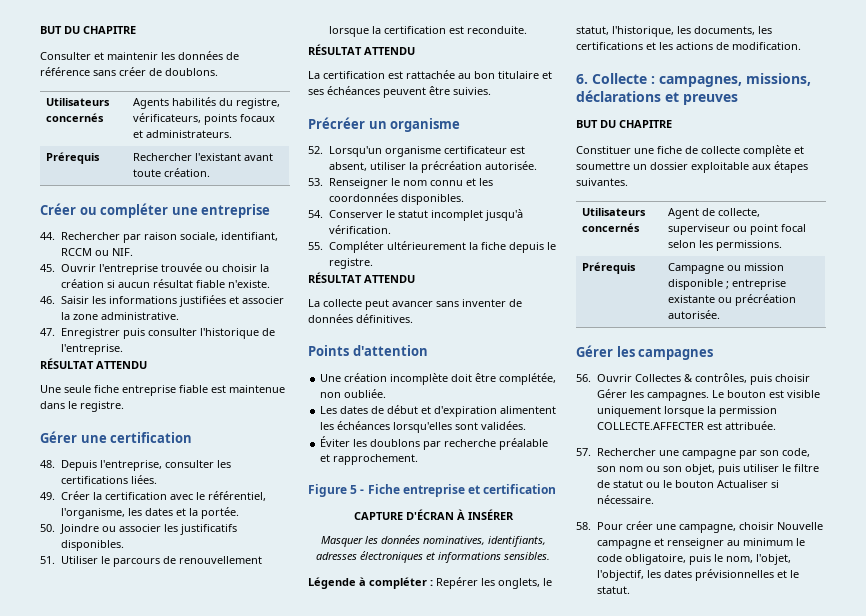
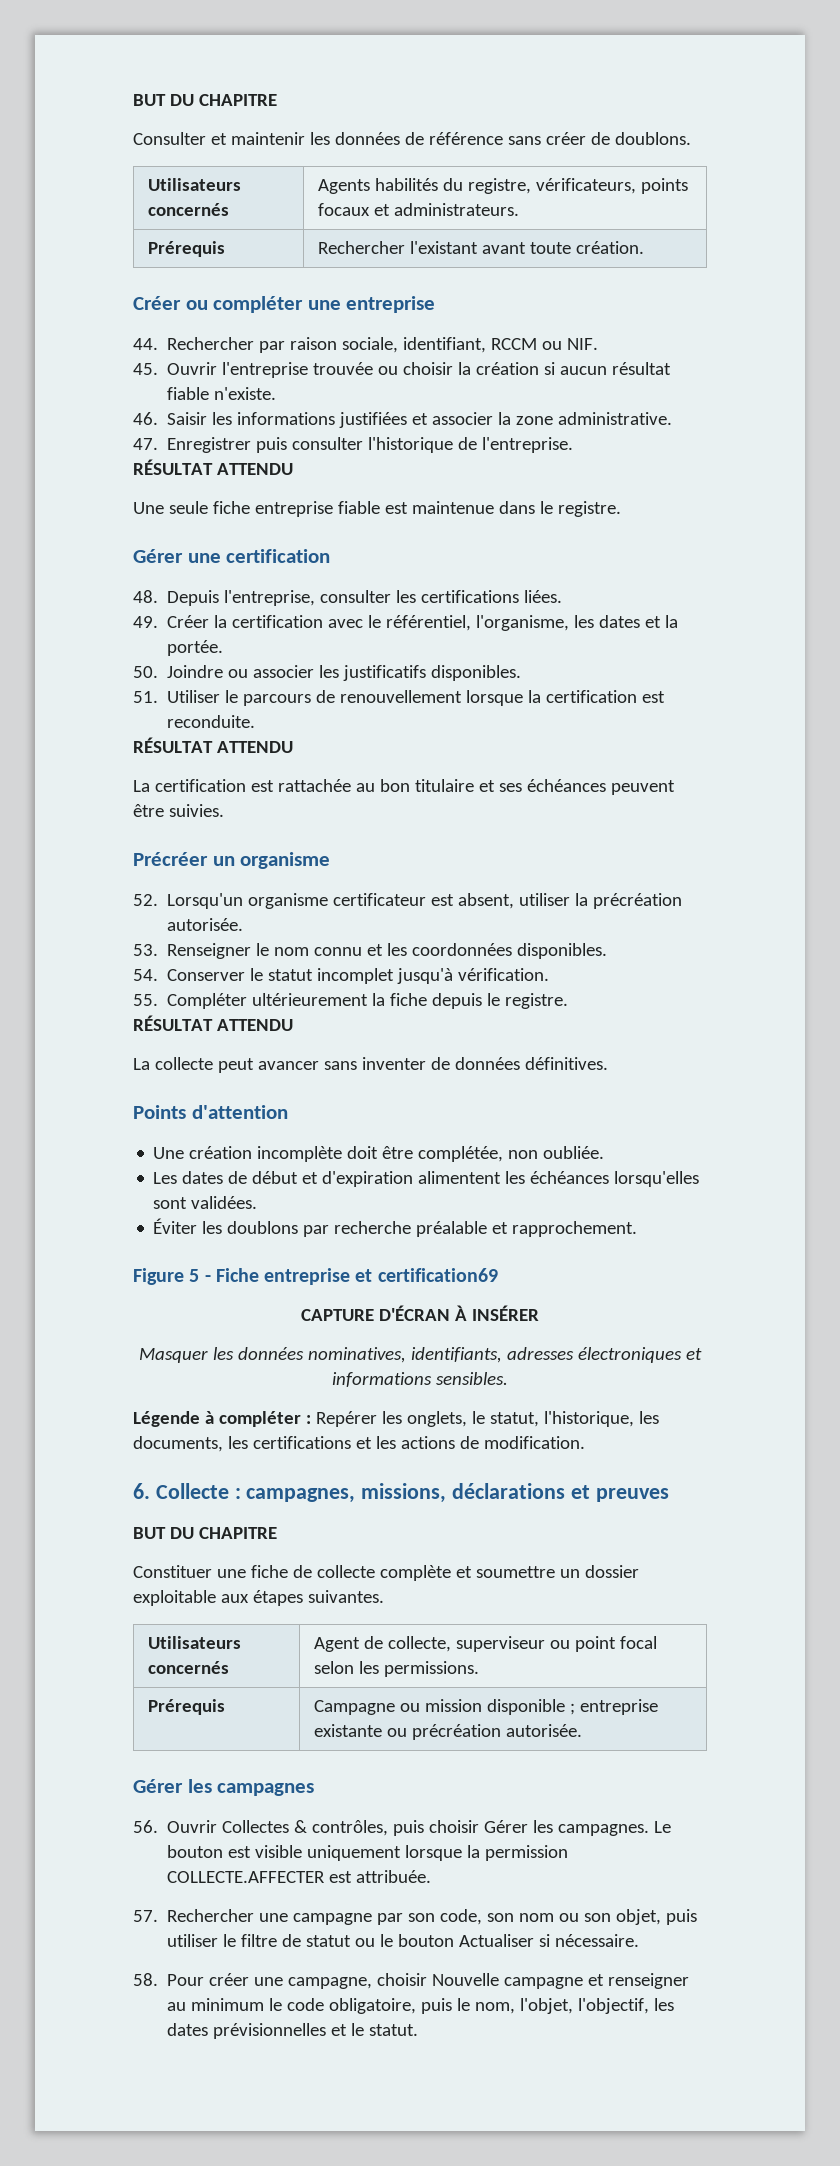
- Figure 5 - Fiche entreprise et certification
+ Figure 5 - Fiche entreprise et certification69

